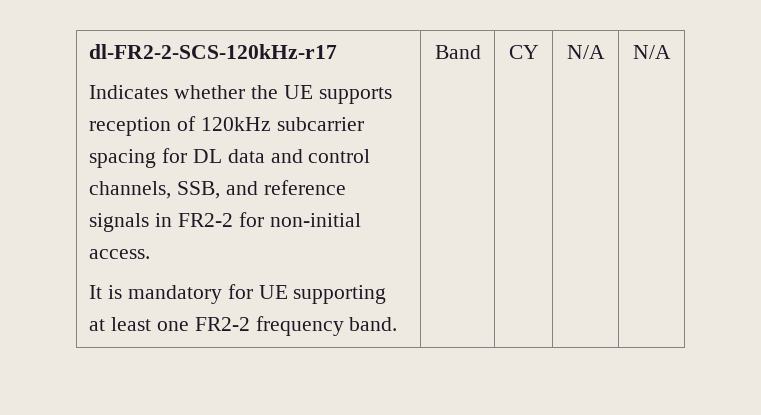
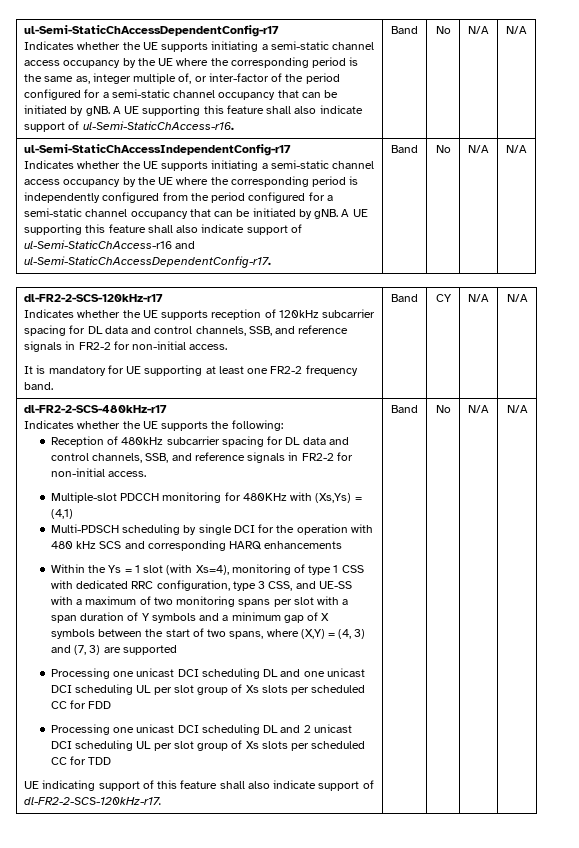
+ ul-Semi-StaticChAccessDependentConfig-r17
+ Indicates whether the UE supports initiating a semi-static channel access occupancy by the UE where the corresponding period is the same as, integer multiple of, or inter-factor of the period configured for a semi-static channel occupancy that can be initiated by gNB. A UE supporting this feature shall also indicate support of ul-Semi-StaticChAccess-r16. | Band | No | N/A | N/A
+ ul-Semi-StaticChAccessIndependentConfig-r17
+ Indicates whether the UE supports initiating a semi-static channel access occupancy by the UE where the corresponding period is independently configured from the period configured for a semi-static channel occupancy that can be initiated by gNB. A UE supporting this feature shall also indicate support of ul-Semi-StaticChAccess-r16 and ul-Semi-StaticChAccessDependentConfig-r17. | Band | No | N/A | N/A
+ dl-FR2-2-SCS-480kHz-r17
+ Indicates whether the UE supports the following:
+ Reception of 480kHz subcarrier spacing for DL data and control channels, SSB, and reference signals in FR2-2 for non-initial access.
+ Multiple-slot PDCCH monitoring for 480KHz with (Xs,Ys) = (4,1)
+ Multi-PDSCH scheduling by single DCI for the operation with 480 kHz SCS and corresponding HARQ enhancements
+ Within the Ys = 1 slot (with Xs=4), monitoring of type 1 CSS with dedicated RRC configuration, type 3 CSS, and UE-SS with a maximum of two monitoring spans per slot with a span duration of Y symbols and a minimum gap of X symbols between the start of two spans, where (X,Y) = (4, 3) and (7, 3) are supported
+ Processing one unicast DCI scheduling DL and one unicast DCI scheduling UL per slot group of Xs slots per scheduled CC for FDD
+ Processing one unicast DCI scheduling DL and 2 unicast DCI scheduling UL per slot group of Xs slots per scheduled CC for TDD
+ UE indicating support of this feature shall also indicate support of dl-FR2-2-SCS-120kHz-r17. | Band | No | N/A | N/A

